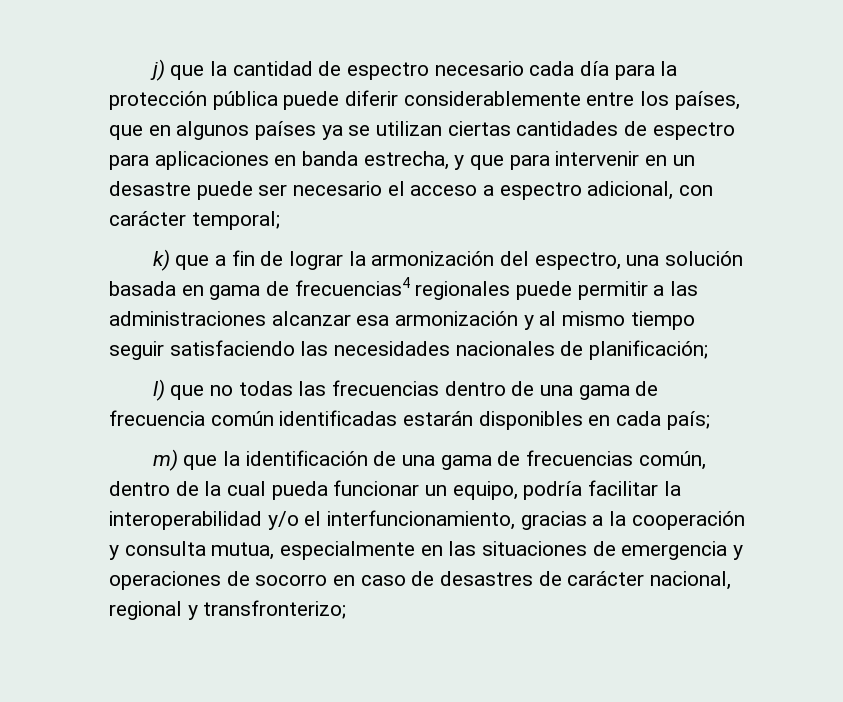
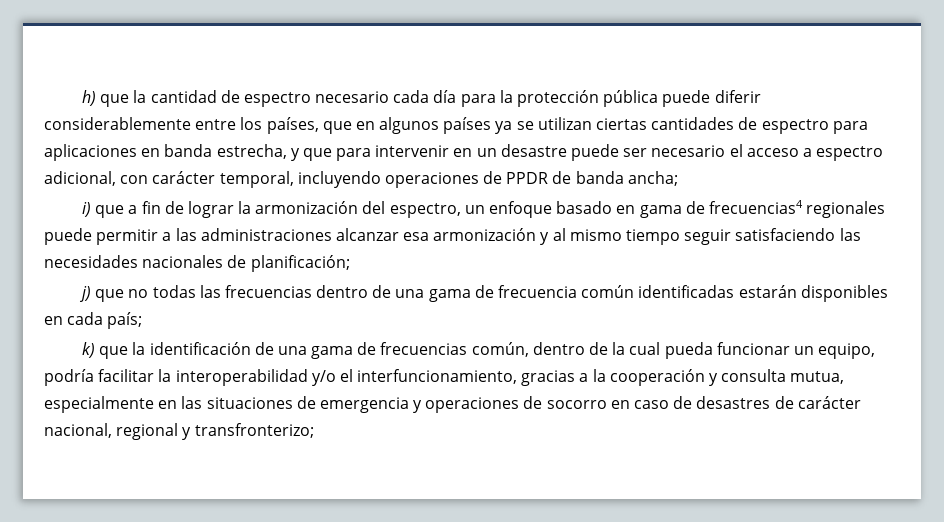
- j) que la cantidad de espectro necesario cada día para la protección pública puede diferir considerablemente entre los países, que en algunos países ya se utilizan ciertas cantidades de espectro para aplicaciones en banda estrecha, y que para intervenir en un desastre puede ser necesario el acceso a espectro adicional, con carácter temporal;
- k) que a fin de lograr la armonización del espectro, una solución basada en gama de frecuencias4 regionales puede permitir a las administraciones alcanzar esa armonización y al mismo tiempo seguir satisfaciendo las necesidades nacionales de planificación;
+ h) que la cantidad de espectro necesario cada día para la protección pública puede diferir considerablemente entre los países, que en algunos países ya se utilizan ciertas cantidades de espectro para aplicaciones en banda estrecha, y que para intervenir en un desastre puede ser necesario el acceso a espectro adicional, con carácter temporal, incluyendo operaciones de PPDR de banda ancha;
+ i) que a fin de lograr la armonización del espectro, un enfoque basado en gama de frecuencias4 regionales puede permitir a las administraciones alcanzar esa armonización y al mismo tiempo seguir satisfaciendo las necesidades nacionales de planificación;
- l) que no todas las frecuencias dentro de una gama de frecuencia común identificadas estarán disponibles en cada país;
+ j) que no todas las frecuencias dentro de una gama de frecuencia común identificadas estarán disponibles en cada país;
- m) que la identificación de una gama de frecuencias común, dentro de la cual pueda funcionar un equipo, podría facilitar la interoperabilidad y/o el interfuncionamiento, gracias a la cooperación y consulta mutua, especialmente en las situaciones de emergencia y operaciones de socorro en caso de desastres de carácter nacional, regional y transfronterizo;
+ k) que la identificación de una gama de frecuencias común, dentro de la cual pueda funcionar un equipo, podría facilitar la interoperabilidad y/o el interfuncionamiento, gracias a la cooperación y consulta mutua, especialmente en las situaciones de emergencia y operaciones de socorro en caso de desastres de carácter nacional, regional y transfronterizo;

